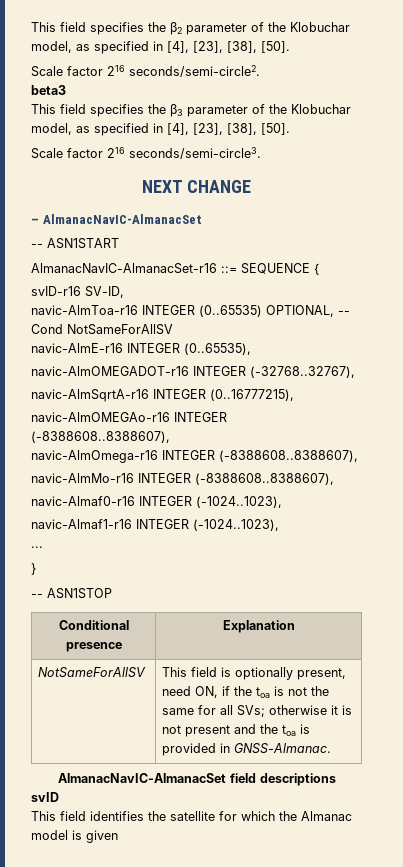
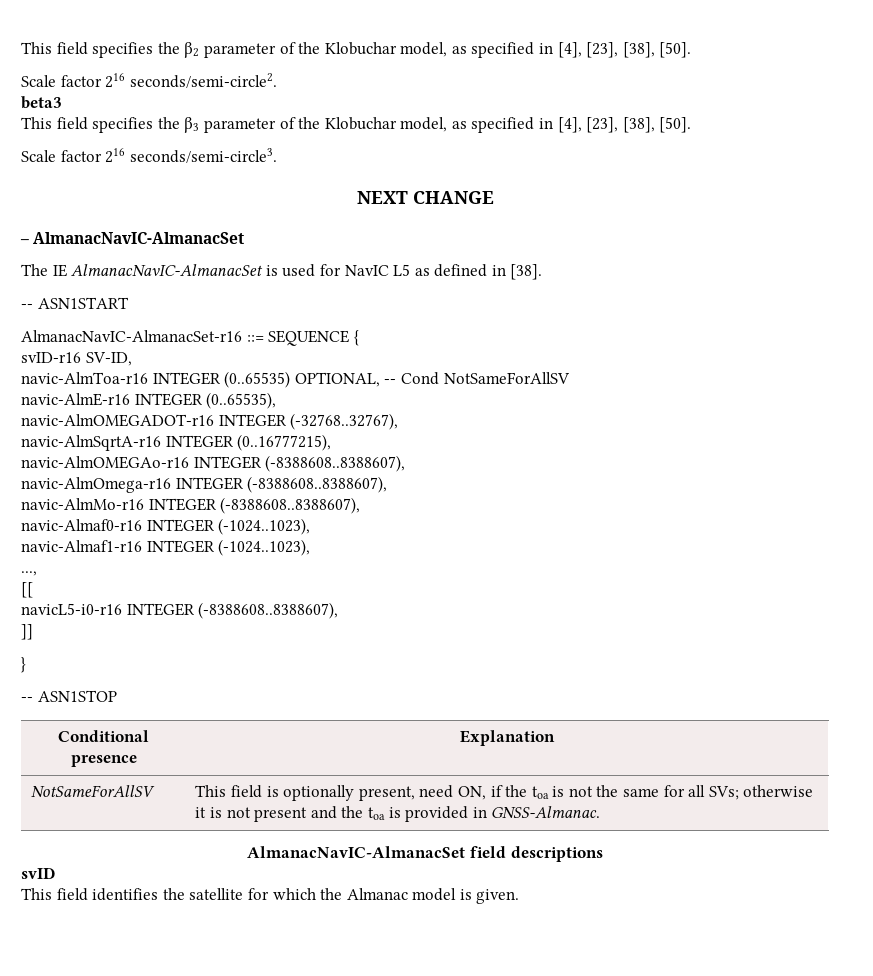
+ The IE AlmanacNavIC-AlmanacSet is used for NavIC L5 as defined in [38].
- ...
+ ...,
+ [[
+ navicL5-i0-r16 INTEGER (-8388608..8388607),
+ ]]
- This field identifies the satellite for which the Almanac model is given
+ This field identifies the satellite for which the Almanac model is given.

